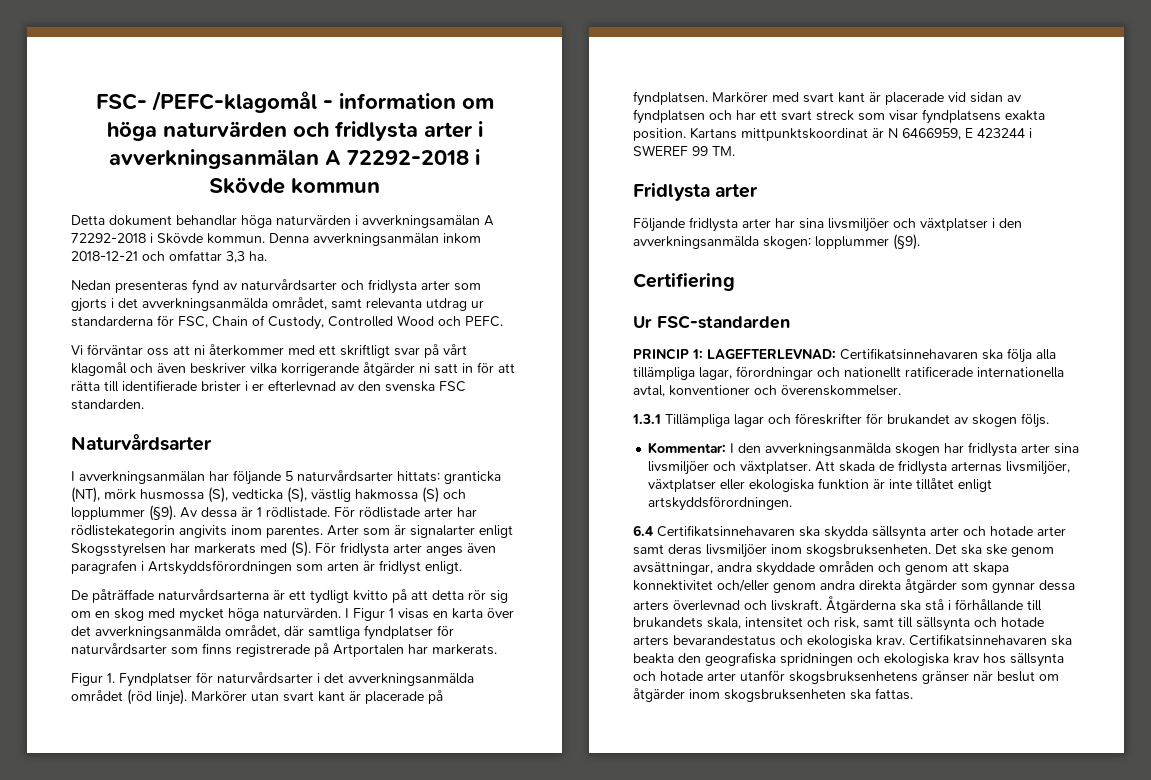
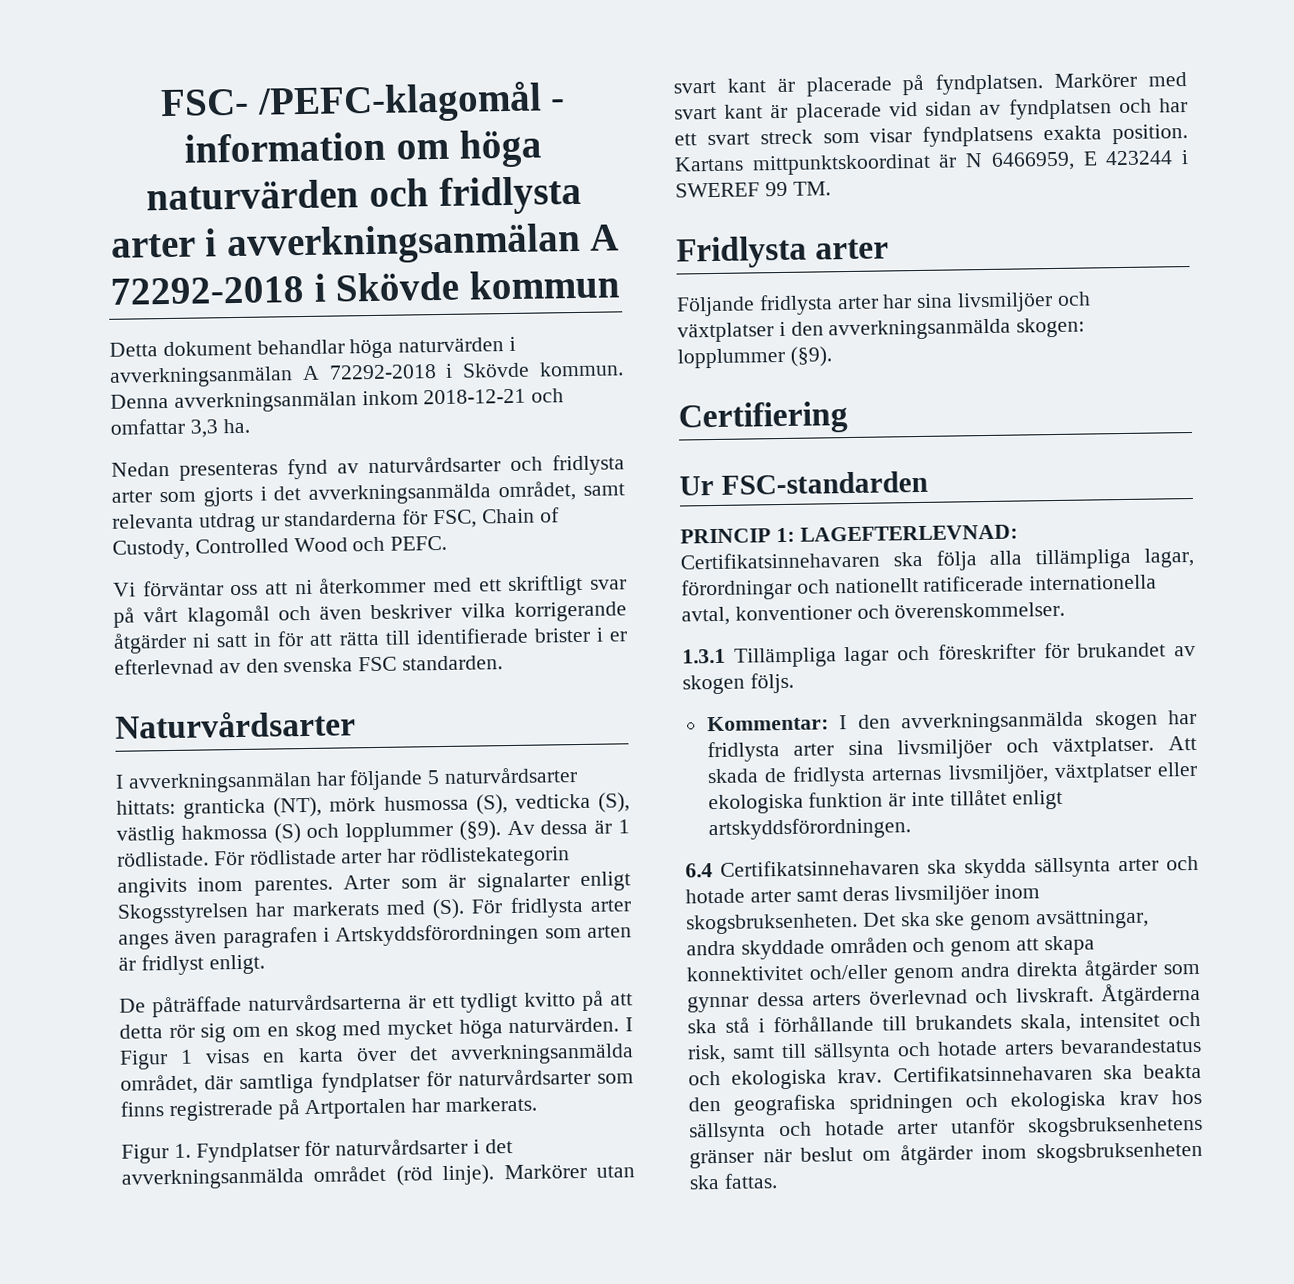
- Detta dokument behandlar höga naturvärden i avverkningsamälan A 72292-2018 i Skövde kommun.
+ Detta dokument behandlar höga naturvärden i avverkningsanmälan A 72292-2018 i Skövde kommun.

